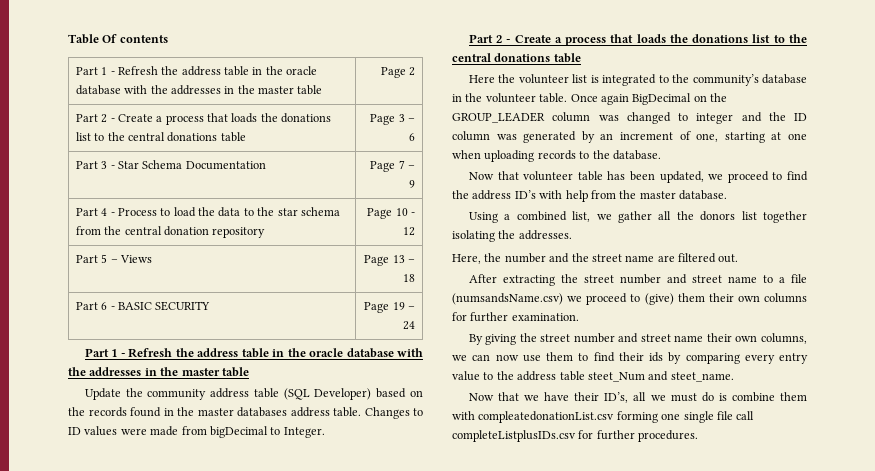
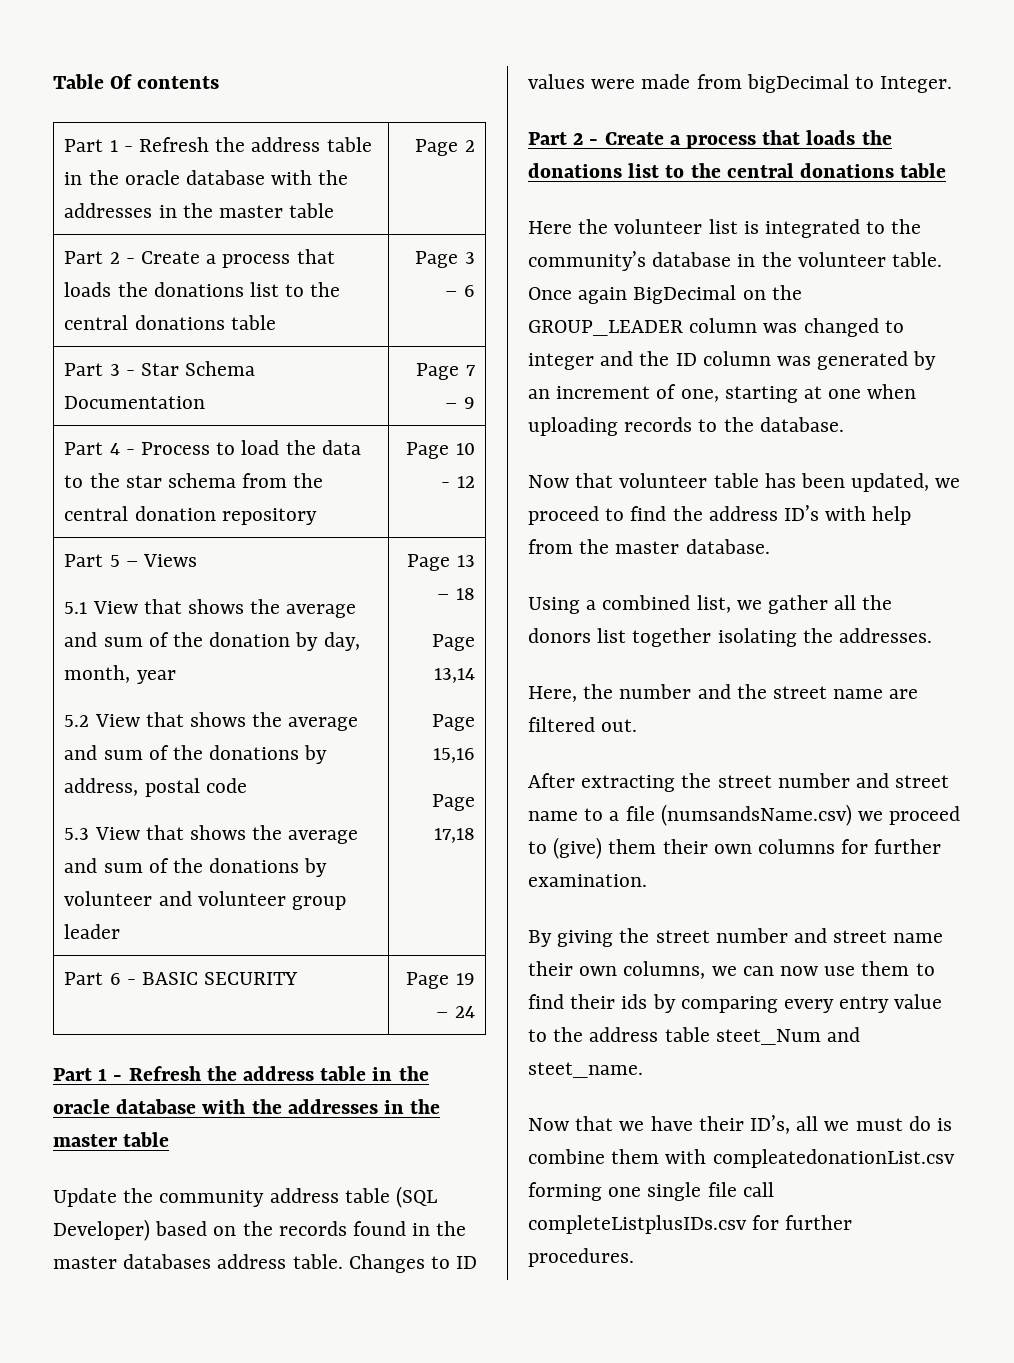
- Page 13 – 18
+ 5.1 View that shows the average and sum of the donation by day, month, year
+ 5.2 View that shows the average and sum of the donations by address, postal code
+ 5.3 View that shows the average and sum of the donations by volunteer and volunteer group leader | Page 13 – 18
+ Page 13,14
+ Page 15,16
+ Page 17,18

